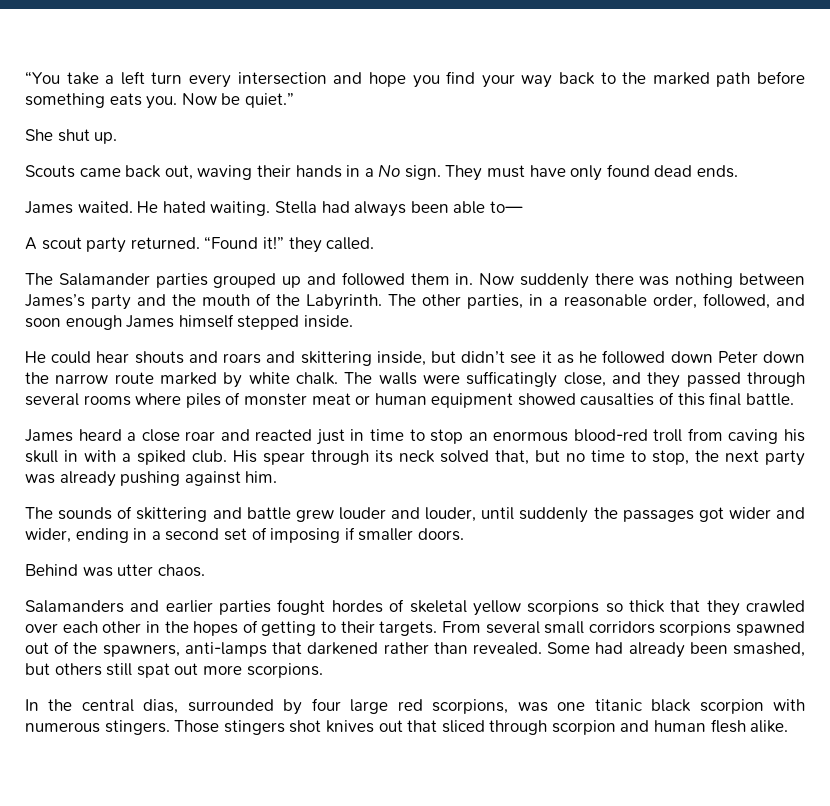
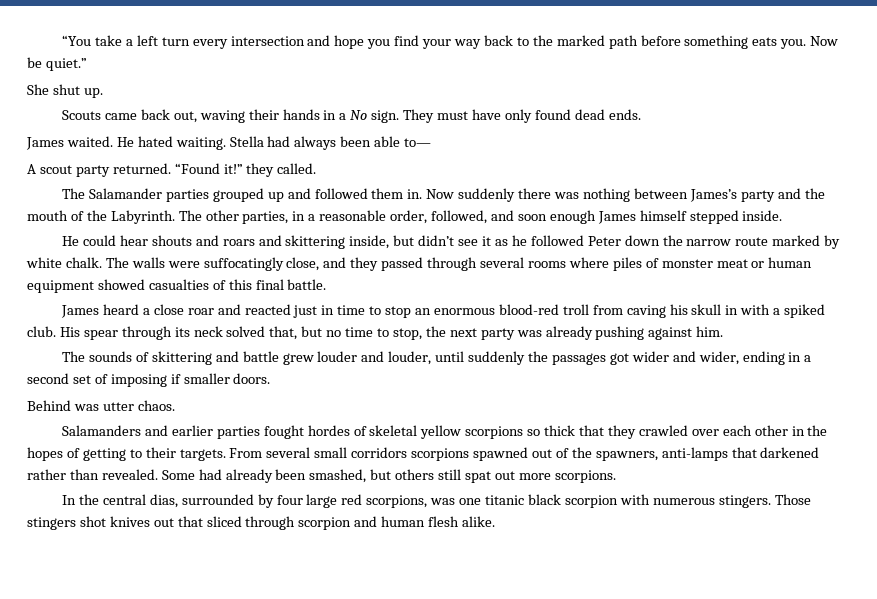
- He could hear shouts and roars and skittering inside, but didn’t see it as he followed down Peter down the narrow route marked by white chalk.
+ He could hear shouts and roars and skittering inside, but didn’t see it as he followed Peter down the narrow route marked by white chalk.
- The walls were sufficatingly close, and they passed through several rooms where piles of monster meat or human equipment showed causalties of this final battle.
+ The walls were suffocatingly close, and they passed through several rooms where piles of monster meat or human equipment showed casualties of this final battle.

